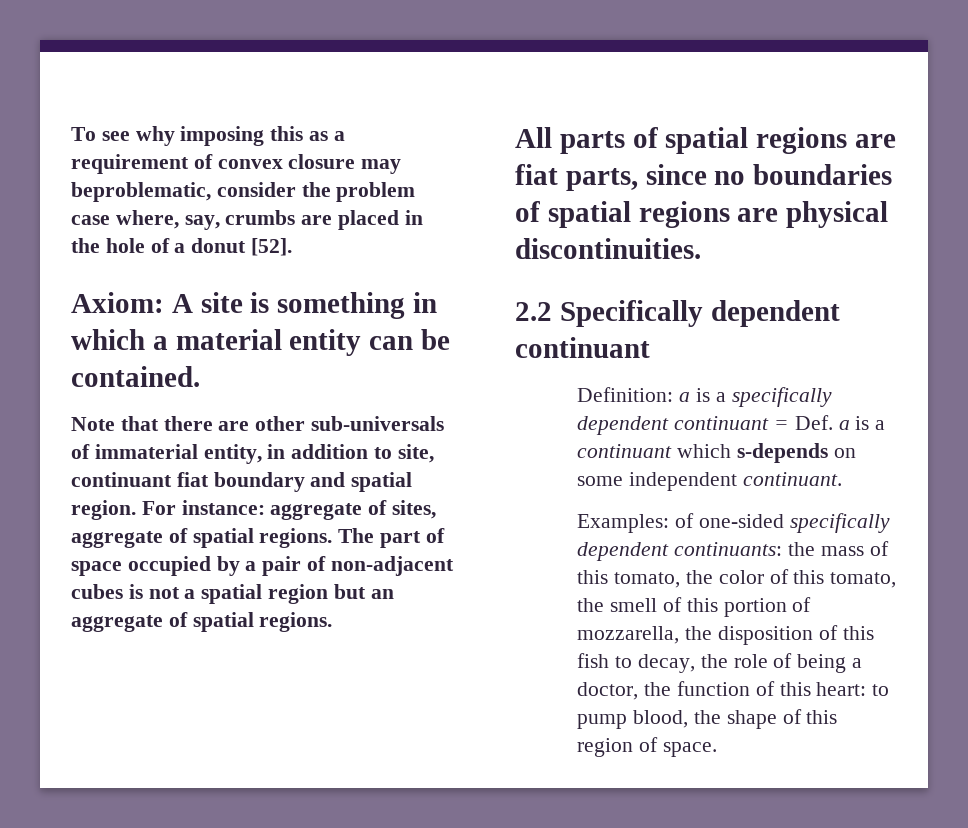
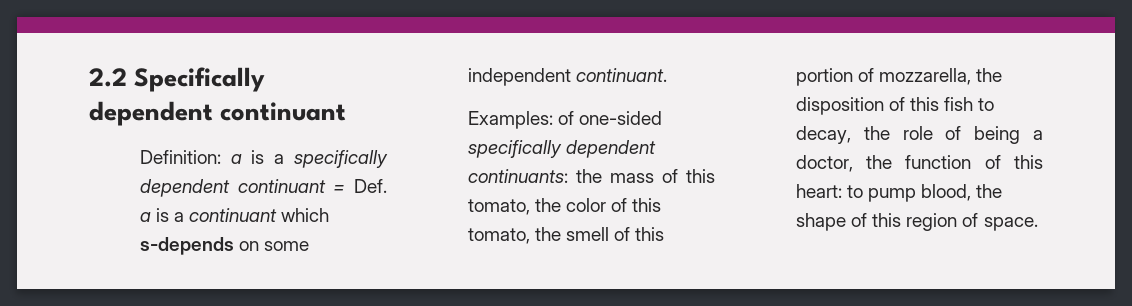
- To see why imposing this as a requirement of convex closure may beproblematic, consider the problem case where, say, crumbs are placed in the hole of a donut [52].
- Axiom: A site is something in which a material entity can be contained.
- Note that there are other sub-universals of immaterial entity, in addition to site, continuant fiat boundary and spatial region. For instance: aggregate of sites, aggregate of spatial regions. The part of space occupied by a pair of non-adjacent cubes is not a spatial region but an aggregate of spatial regions.
- All parts of spatial regions are fiat parts, since no boundaries of spatial regions are physical discontinuities.

